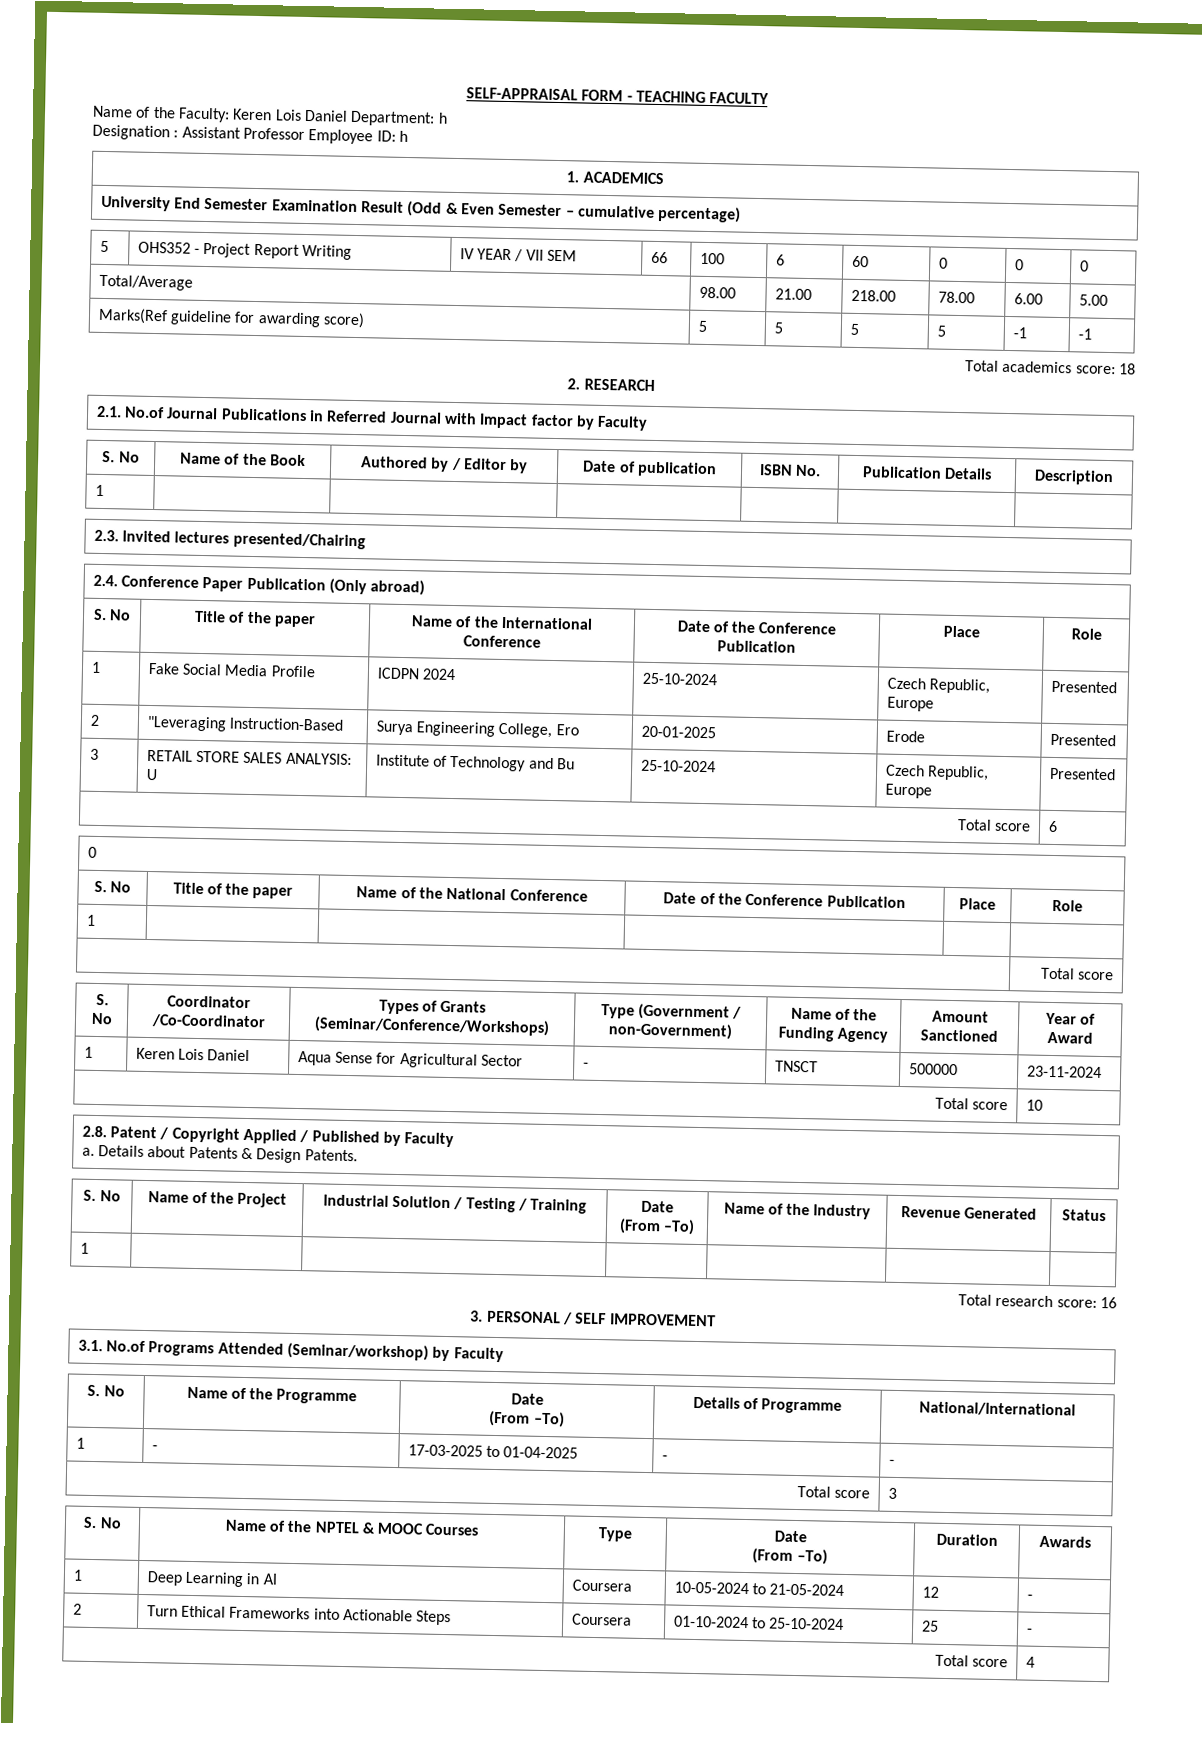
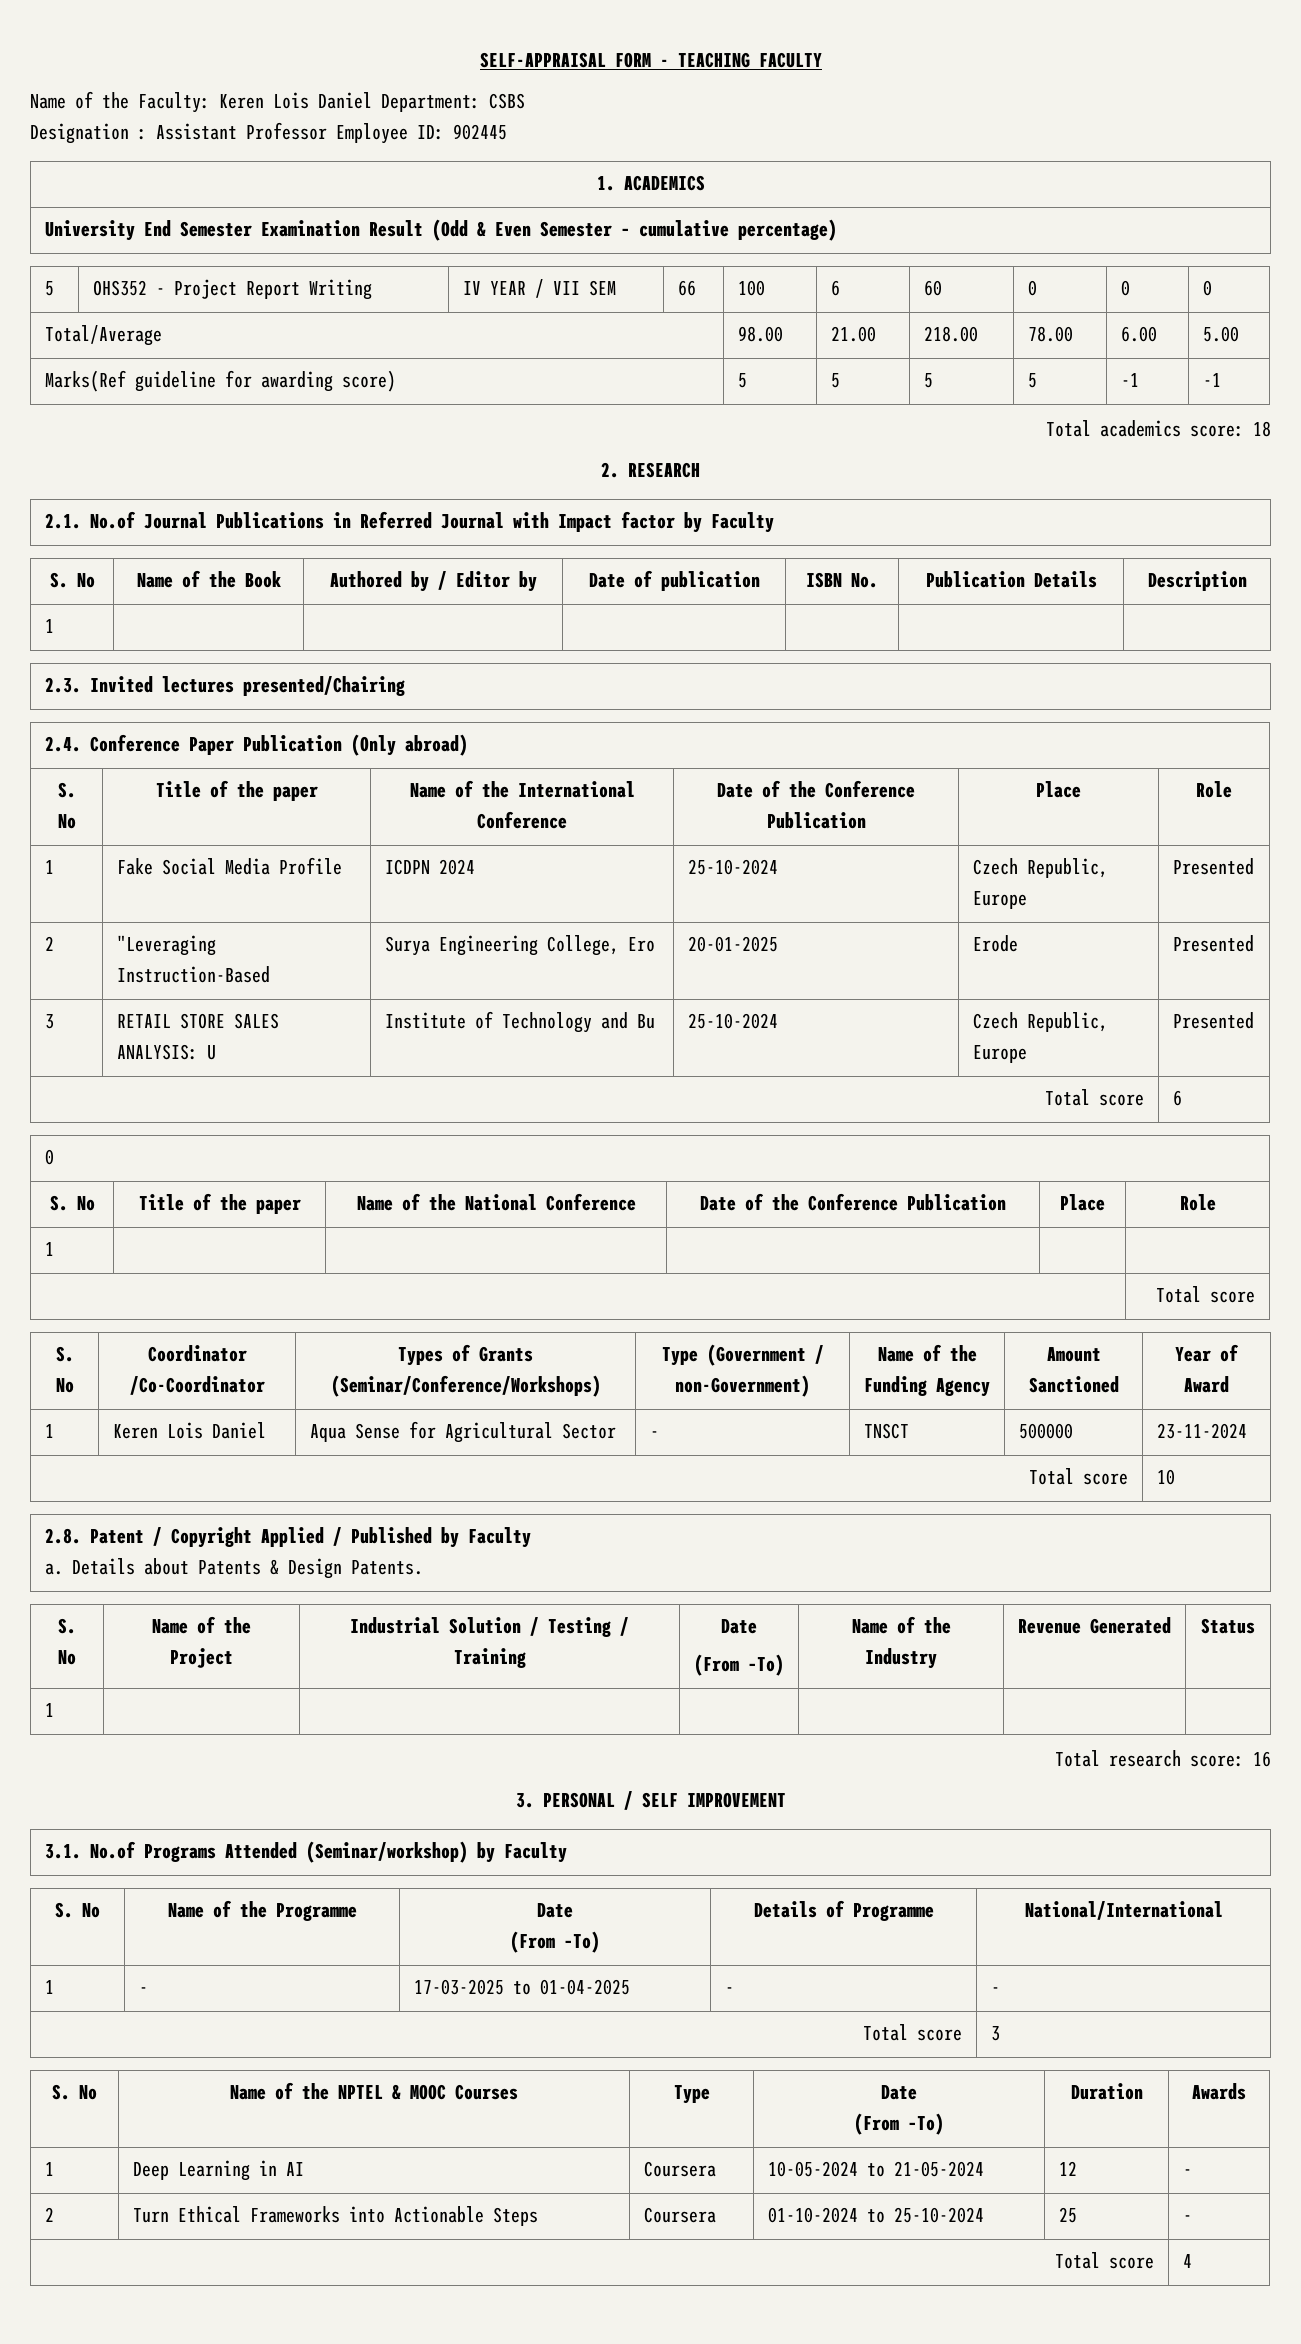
- Name of the Faculty: Keren Lois Daniel Department: h
+ Name of the Faculty: Keren Lois Daniel Department: CSBS
- Designation : Assistant Professor Employee ID: h
+ Designation : Assistant Professor Employee ID: 902445

